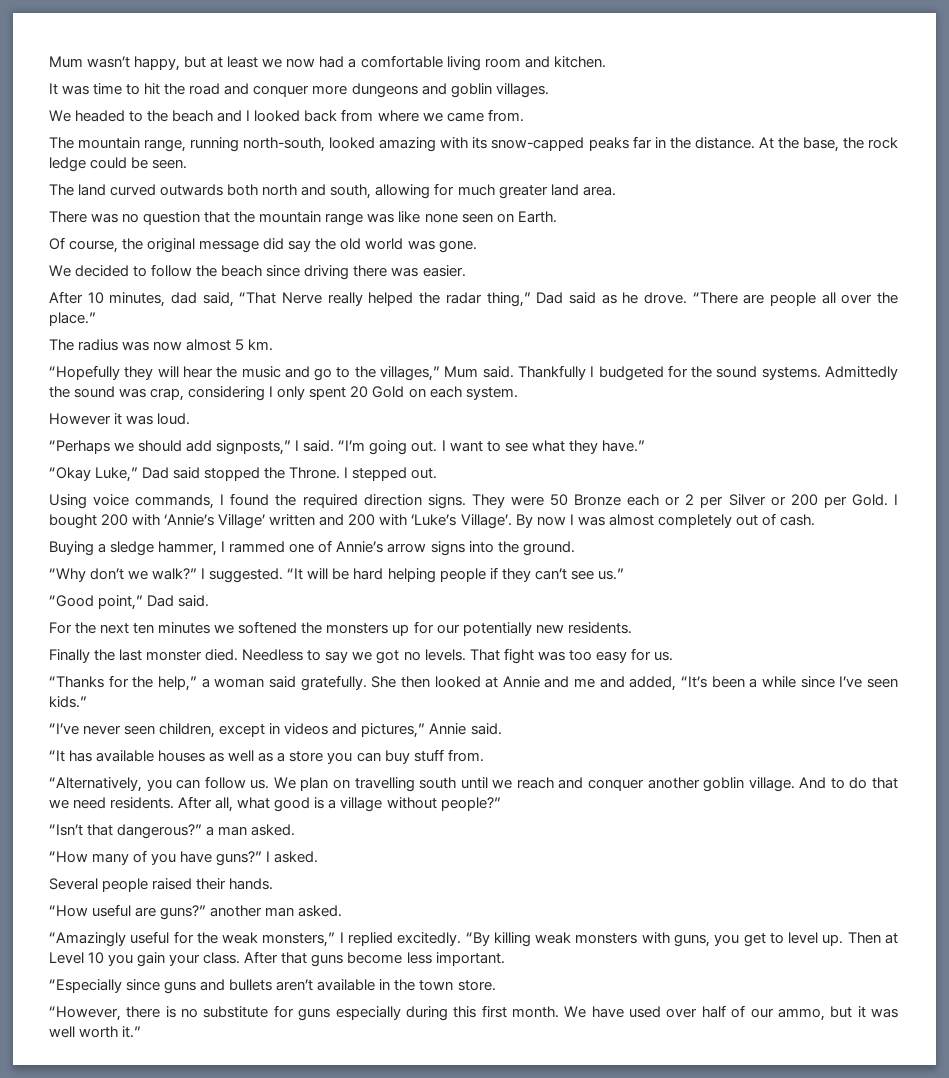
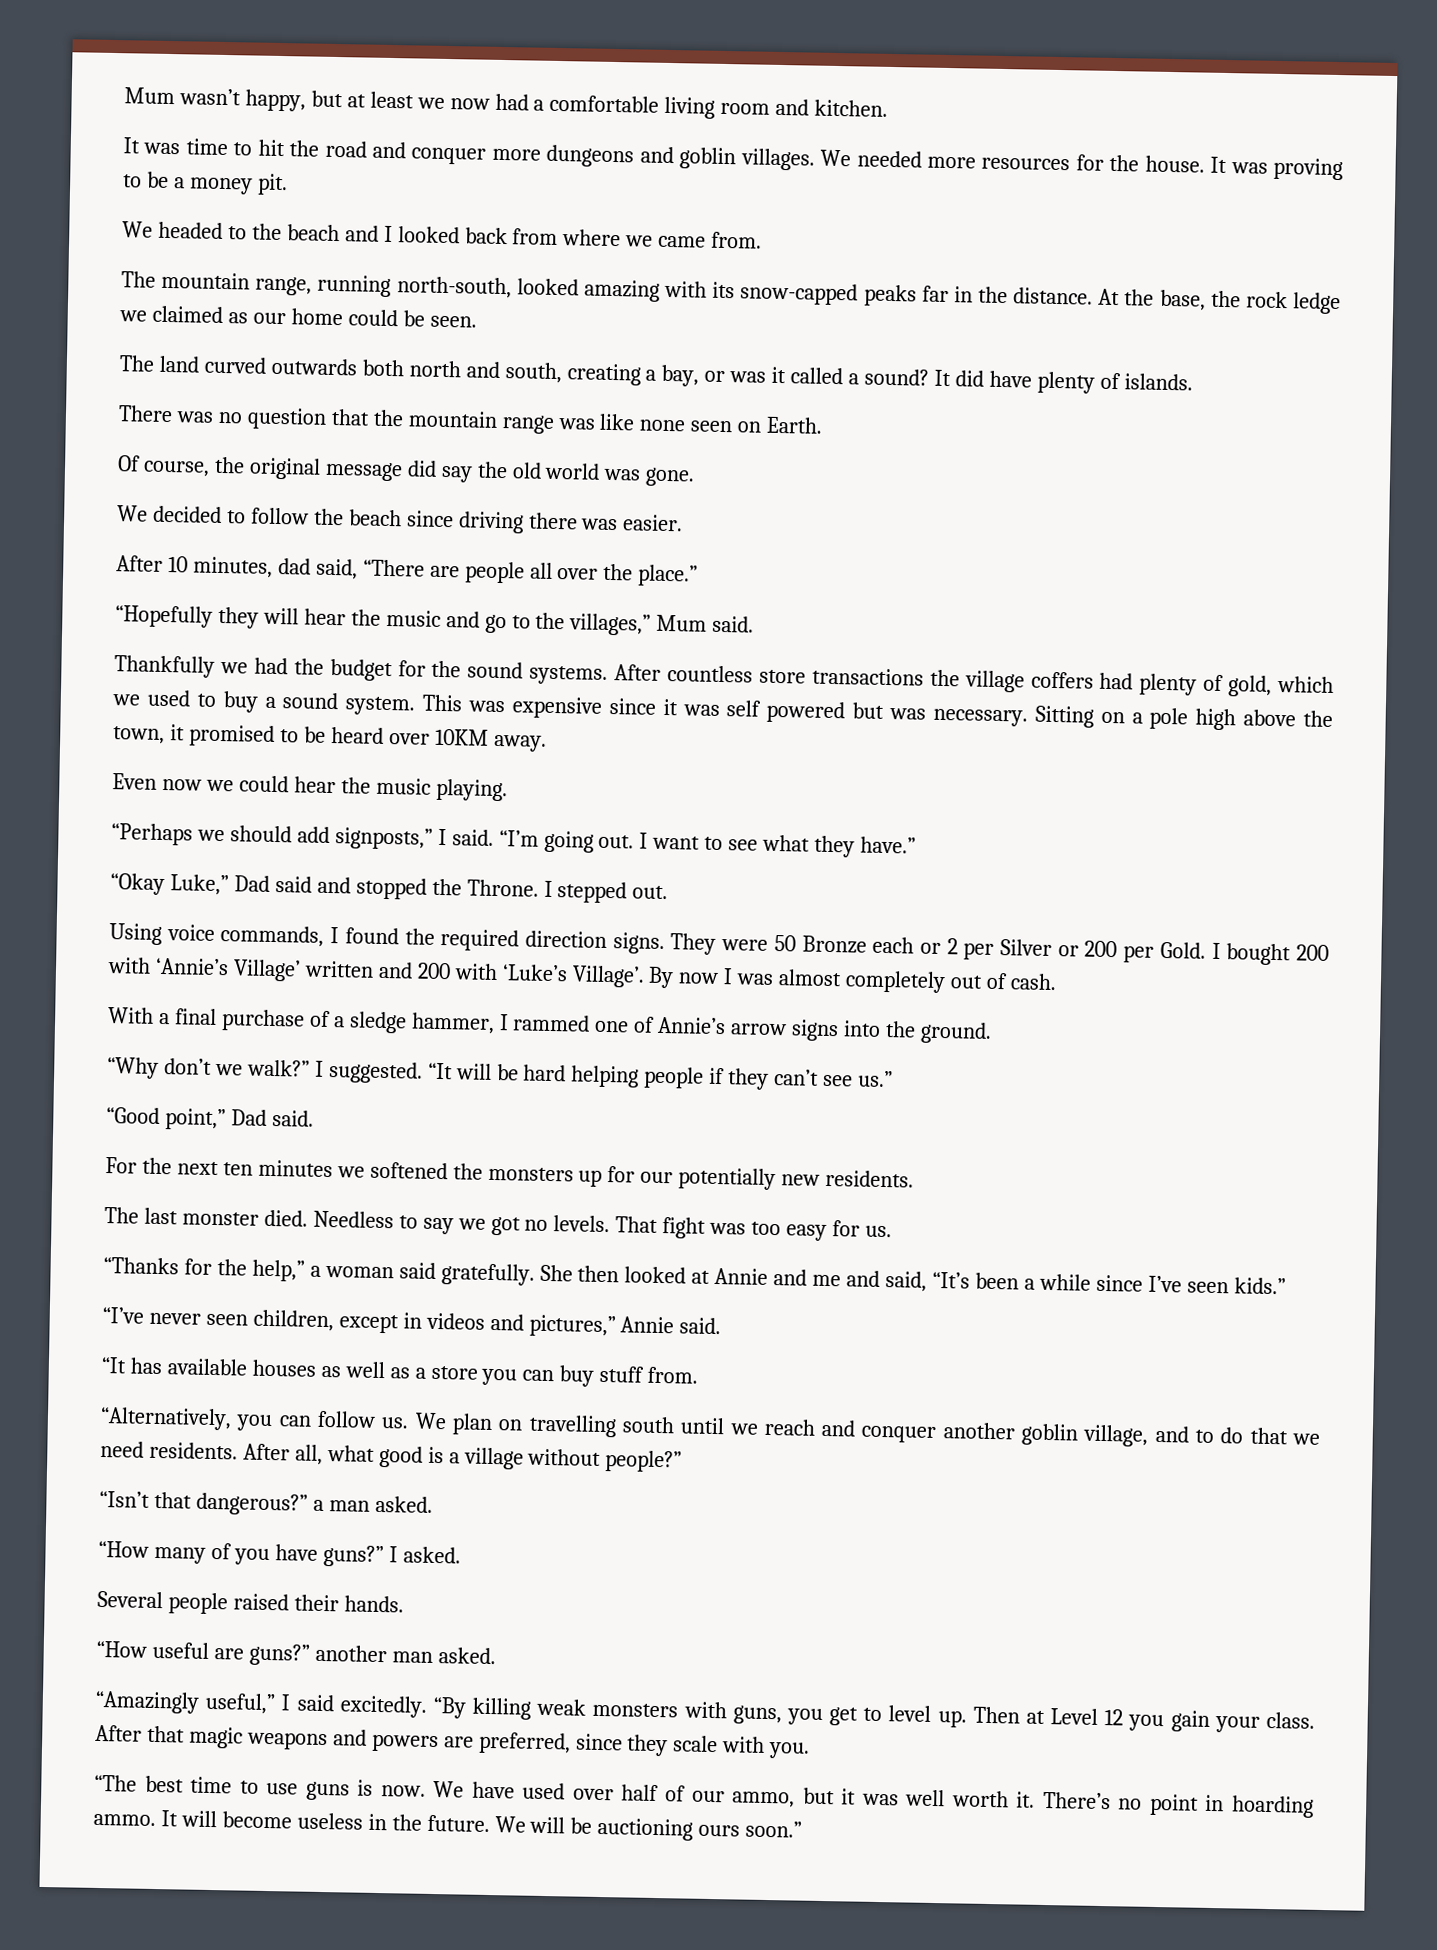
+ We needed more resources for the house. It was proving to be a money pit.
- At the base, the rock ledge could be seen.
+ At the base, the rock ledge we claimed as our home could be seen.
- The land curved outwards both north and south, allowing for much greater land area.
+ The land curved outwards both north and south, creating a bay, or was it called a sound? It did have plenty of islands.
- After 10 minutes, dad said, “That Nerve really helped the radar thing,” Dad said as he drove. “There are people all over the place.”
+ After 10 minutes, dad said, “There are people all over the place.”
- The radius was now almost 5 km.
- “Hopefully they will hear the music and go to the villages,” Mum said. Thankfully I budgeted for the sound systems. Admittedly the sound was crap, considering I only spent 20 Gold on each system.
- However it was loud.
+ “Hopefully they will hear the music and go to the villages,” Mum said.
+ Thankfully we had the budget for the sound systems. After countless store transactions the village coffers had plenty of gold, which we used to buy a sound system. This was expensive since it was self powered but was necessary. Sitting on a pole high above the town, it promised to be heard over 10KM away.
+ Even now we could hear the music playing.
- “Okay Luke,” Dad said stopped the Throne.
+ “Okay Luke,” Dad said and stopped the Throne.
- Buying a sledge hammer, I rammed one of Annie’s arrow signs into the ground.
+ With a final purchase of a sledge hammer, I rammed one of Annie’s arrow signs into the ground.
- Finally the last monster died.
+ The last monster died.
- She then looked at Annie and me and added, “It’s been a while since I’ve seen kids.”
+ She then looked at Annie and me and said, “It’s been a while since I’ve seen kids.”
- We plan on travelling south until we reach and conquer another goblin village. And to do that we need residents.
+ We plan on travelling south until we reach and conquer another goblin village, and to do that we need residents.
- “Amazingly useful for the weak monsters,” I replied excitedly.
+ “Amazingly useful,” I said excitedly.
- Then at Level 10 you gain your class.
+ Then at Level 12 you gain your class.
- After that guns become less important.
- “Especially since guns and bullets aren’t available in the town store.
- “However, there is no substitute for guns especially during this first month.
+ After that magic weapons and powers are preferred, since they scale with you.
+ “The best time to use guns is now.
- We have used over half of our ammo, but it was well worth it.”
+ We have used over half of our ammo, but it was well worth it. There’s no point in hoarding ammo. It will become useless in the future. We will be auctioning ours soon.”

